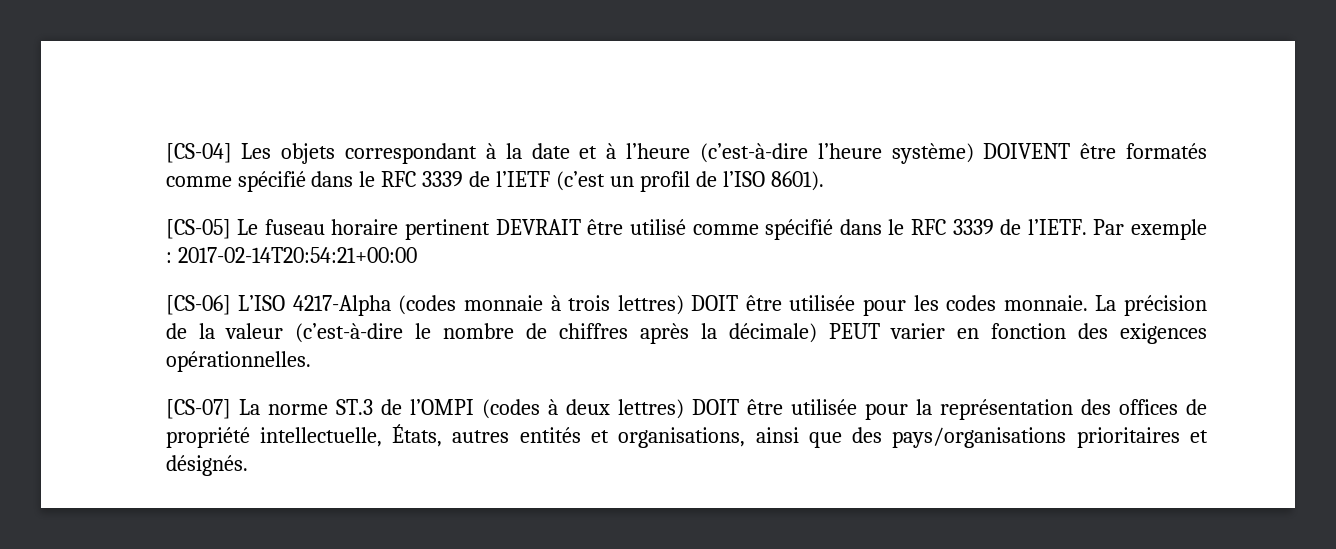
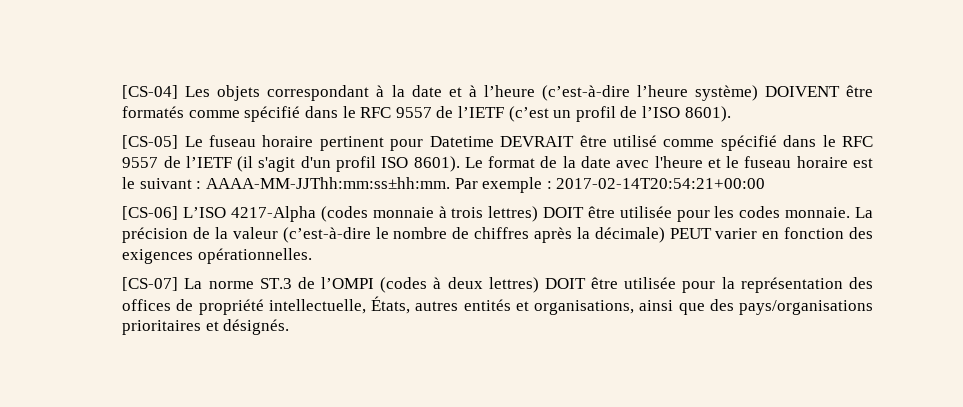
- [CS-04] Les objets correspondant à la date et à l’heure (c’est-à-dire l’heure système) DOIVENT être formatés comme spécifié dans le RFC 3339 de l’IETF (c’est un profil de l’ISO 8601).
+ [CS-04] Les objets correspondant à la date et à l’heure (c’est-à-dire l’heure système) DOIVENT être formatés comme spécifié dans le RFC 9557 de l’IETF (c’est un profil de l’ISO 8601).
- [CS-05] Le fuseau horaire pertinent DEVRAIT être utilisé comme spécifié dans le RFC 3339 de l’IETF.
+ [CS-05] Le fuseau horaire pertinent pour Datetime DEVRAIT être utilisé comme spécifié dans le RFC 9557 de l’IETF (il s'agit d'un profil ISO 8601). Le format de la date avec l'heure et le fuseau horaire est le suivant : AAAA-MM-JJThh:mm:ss±hh:mm.

